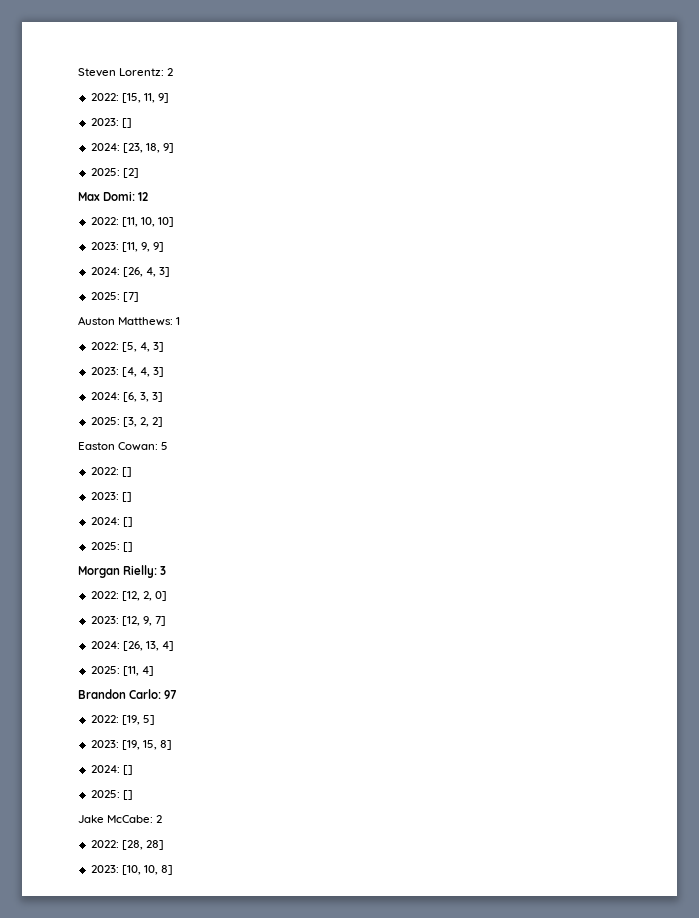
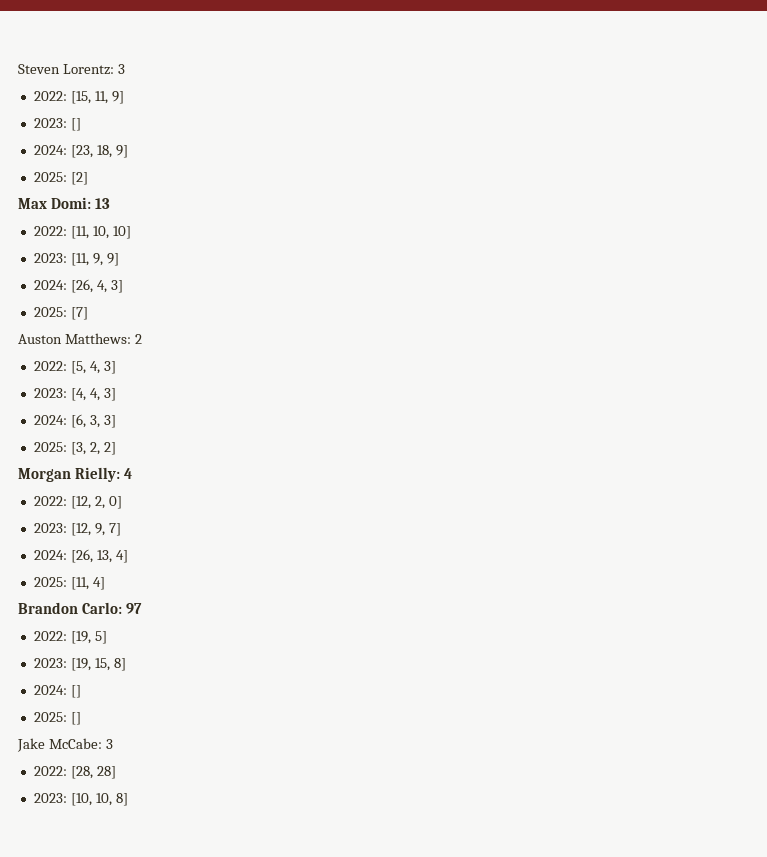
- Steven Lorentz: 2
+ Steven Lorentz: 3
- Max Domi: 12
+ Max Domi: 13
- Auston Matthews: 1
+ Auston Matthews: 2
- Easton Cowan: 5
- 2022: []
- 2023: []
- 2024: []
- 2025: []
- Morgan Rielly: 3
+ Morgan Rielly: 4
- Jake McCabe: 2
+ Jake McCabe: 3

